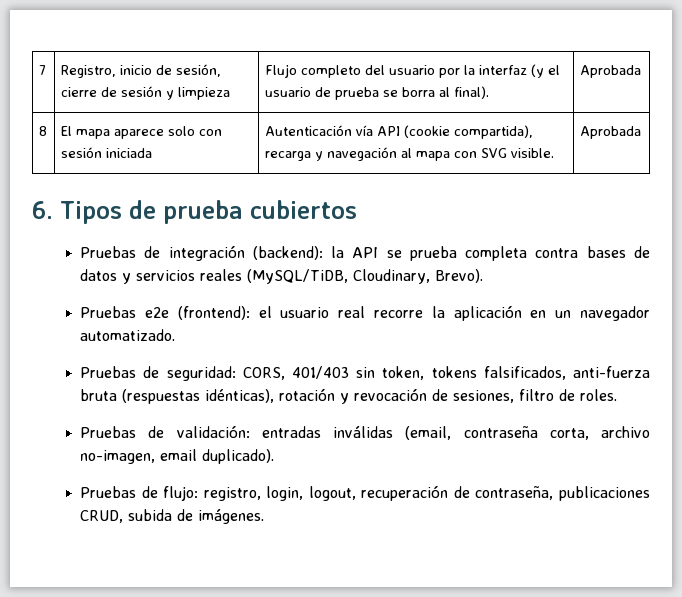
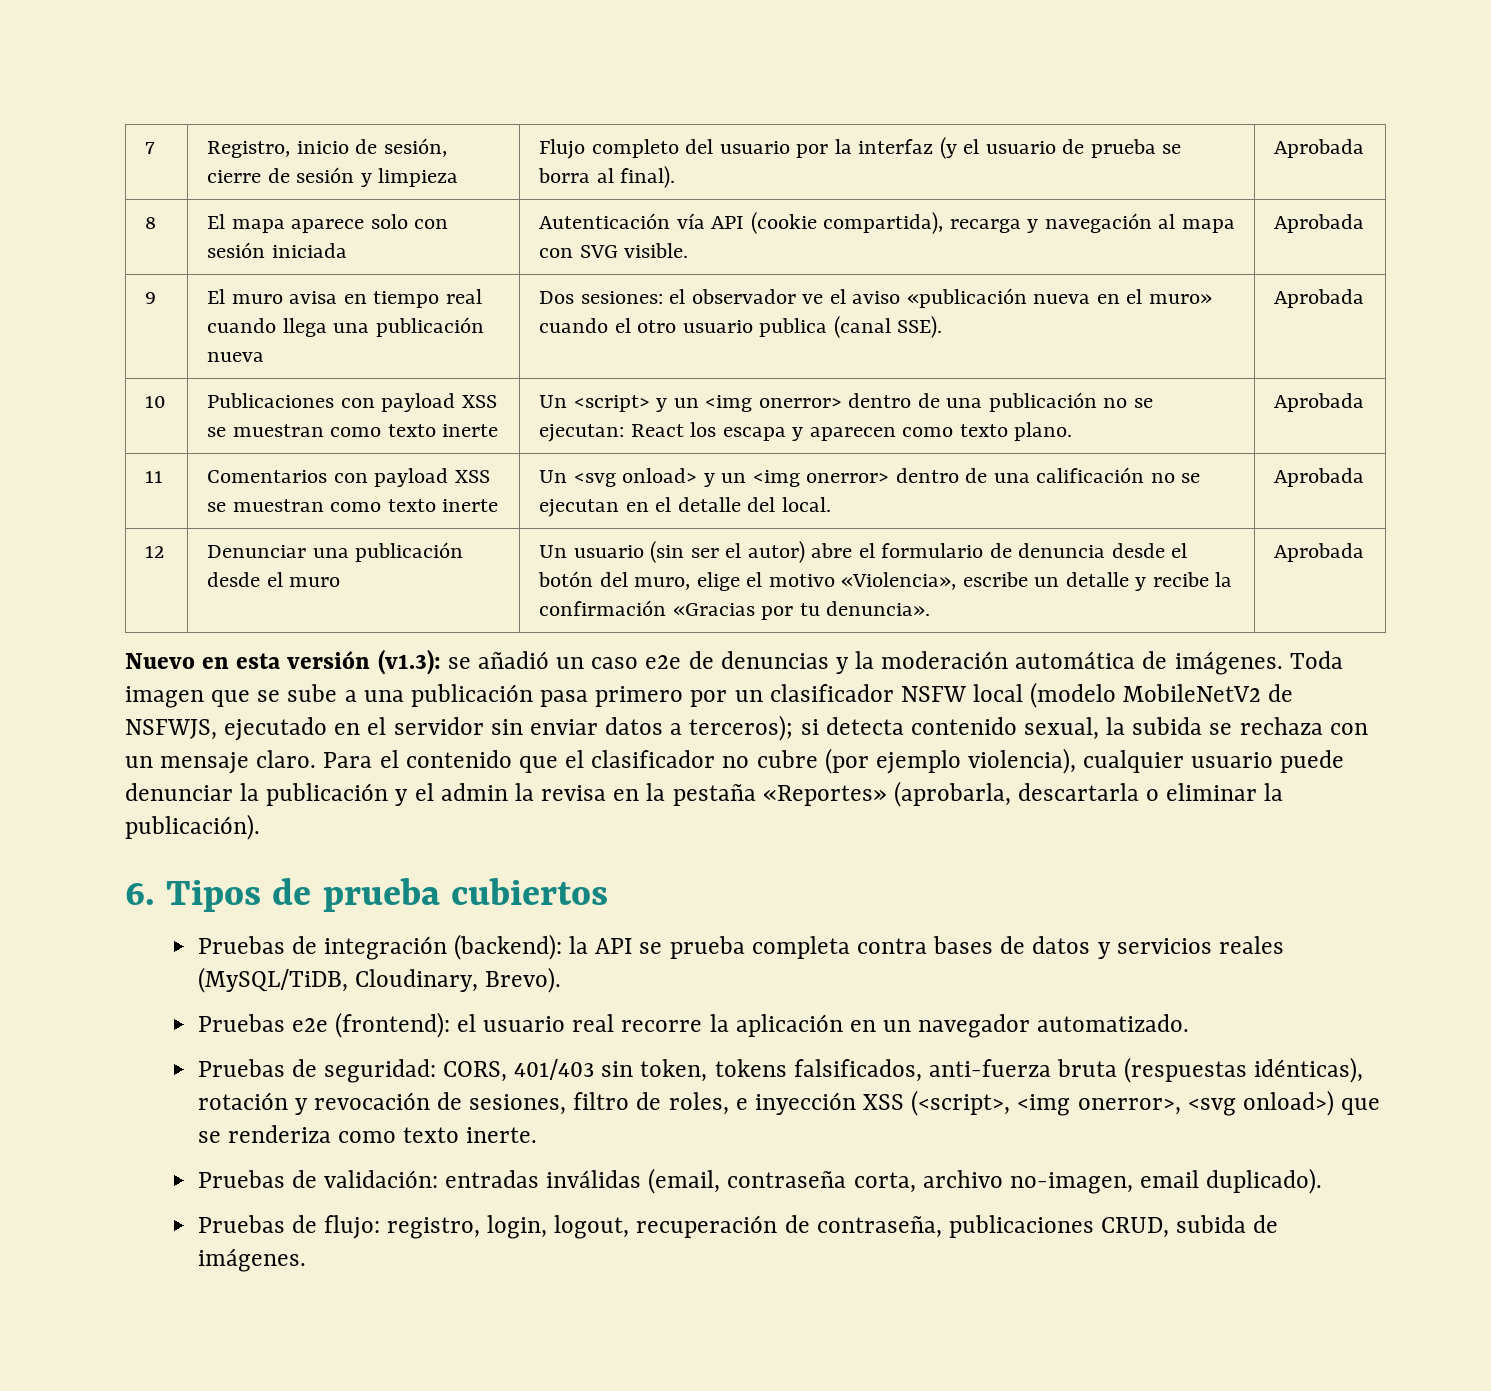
+ 9 | El muro avisa en tiempo real cuando llega una publicación nueva | Dos sesiones: el observador ve el aviso «publicación nueva en el muro» cuando el otro usuario publica (canal SSE). | Aprobada
+ 10 | Publicaciones con payload XSS se muestran como texto inerte | Un <script> y un <img onerror> dentro de una publicación no se ejecutan: React los escapa y aparecen como texto plano. | Aprobada
+ 11 | Comentarios con payload XSS se muestran como texto inerte | Un <svg onload> y un <img onerror> dentro de una calificación no se ejecutan en el detalle del local. | Aprobada
+ 12 | Denunciar una publicación desde el muro | Un usuario (sin ser el autor) abre el formulario de denuncia desde el botón del muro, elige el motivo «Violencia», escribe un detalle y recibe la confirmación «Gracias por tu denuncia». | Aprobada
+ Nuevo en esta versión (v1.3): se añadió un caso e2e de denuncias y la moderación automática de imágenes. Toda imagen que se sube a una publicación pasa primero por un clasificador NSFW local (modelo MobileNetV2 de NSFWJS, ejecutado en el servidor sin enviar datos a terceros); si detecta contenido sexual, la subida se rechaza con un mensaje claro. Para el contenido que el clasificador no cubre (por ejemplo violencia), cualquier usuario puede denunciar la publicación y el admin la revisa en la pestaña «Reportes» (aprobarla, descartarla o eliminar la publicación).
- Pruebas de seguridad: CORS, 401/403 sin token, tokens falsificados, anti-fuerza bruta (respuestas idénticas), rotación y revocación de sesiones, filtro de roles.
+ Pruebas de seguridad: CORS, 401/403 sin token, tokens falsificados, anti-fuerza bruta (respuestas idénticas), rotación y revocación de sesiones, filtro de roles, e inyección XSS (<script>, <img onerror>, <svg onload>) que se renderiza como texto inerte.

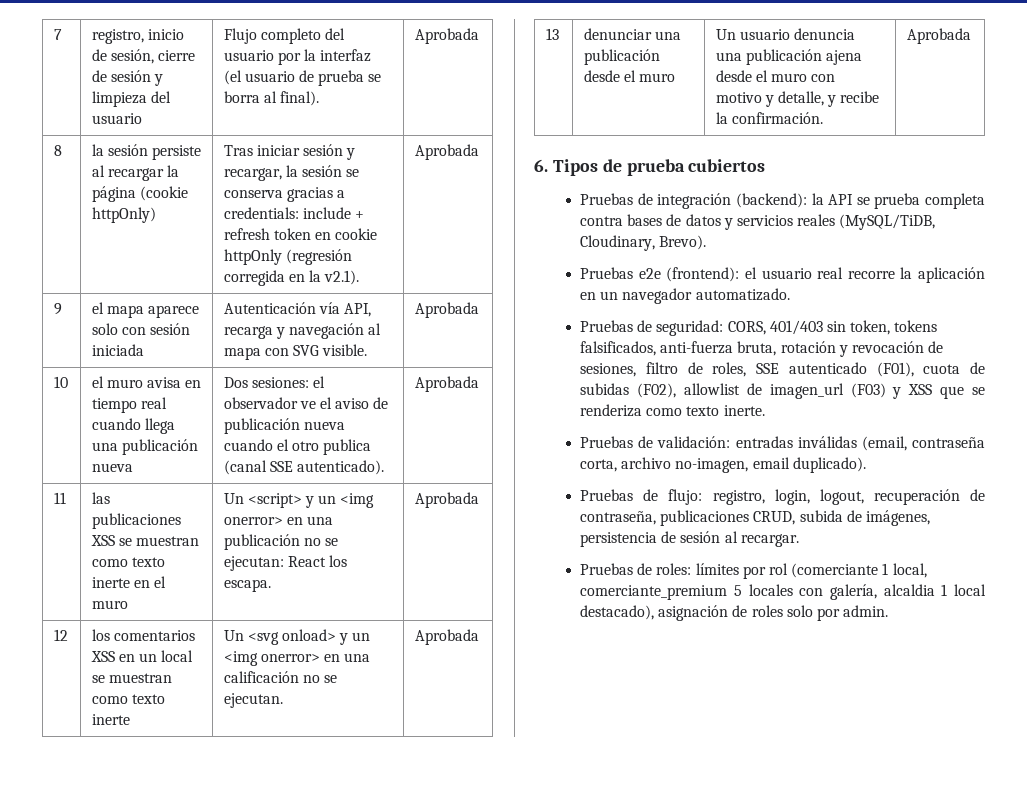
- 7 | Registro, inicio de sesión, cierre de sesión y limpieza | Flujo completo del usuario por la interfaz (y el usuario de prueba se borra al final). | Aprobada
+ 7 | registro, inicio de sesión, cierre de sesión y limpieza del usuario | Flujo completo del usuario por la interfaz (el usuario de prueba se borra al final). | Aprobada
- 8 | El mapa aparece solo con sesión iniciada | Autenticación vía API (cookie compartida), recarga y navegación al mapa con SVG visible. | Aprobada
+ 8 | la sesión persiste al recargar la página (cookie httpOnly) | Tras iniciar sesión y recargar, la sesión se conserva gracias a credentials: include + refresh token en cookie httpOnly (regresión corregida en la v2.1). | Aprobada
+ 9 | el mapa aparece solo con sesión iniciada | Autenticación vía API, recarga y navegación al mapa con SVG visible. | Aprobada
- 9 | El muro avisa en tiempo real cuando llega una publicación nueva | Dos sesiones: el observador ve el aviso «publicación nueva en el muro» cuando el otro usuario publica (canal SSE). | Aprobada
- 10 | Publicaciones con payload XSS se muestran como texto inerte | Un <script> y un <img onerror> dentro de una publicación no se ejecutan: React los escapa y aparecen como texto plano. | Aprobada
- 11 | Comentarios con payload XSS se muestran como texto inerte | Un <svg onload> y un <img onerror> dentro de una calificación no se ejecutan en el detalle del local. | Aprobada
- 12 | Denunciar una publicación desde el muro | Un usuario (sin ser el autor) abre el formulario de denuncia desde el botón del muro, elige el motivo «Violencia», escribe un detalle y recibe la confirmación «Gracias por tu denuncia». | Aprobada
- Nuevo en esta versión (v1.3): se añadió un caso e2e de denuncias y la moderación automática de imágenes. Toda imagen que se sube a una publicación pasa primero por un clasificador NSFW local (modelo MobileNetV2 de NSFWJS, ejecutado en el servidor sin enviar datos a terceros); si detecta contenido sexual, la subida se rechaza con un mensaje claro. Para el contenido que el clasificador no cubre (por ejemplo violencia), cualquier usuario puede denunciar la publicación y el admin la revisa en la pestaña «Reportes» (aprobarla, descartarla o eliminar la publicación).
+ 10 | el muro avisa en tiempo real cuando llega una publicación nueva | Dos sesiones: el observador ve el aviso de publicación nueva cuando el otro publica (canal SSE autenticado). | Aprobada
+ 11 | las publicaciones XSS se muestran como texto inerte en el muro | Un <script> y un <img onerror> en una publicación no se ejecutan: React los escapa. | Aprobada
+ 12 | los comentarios XSS en un local se muestran como texto inerte | Un <svg onload> y un <img onerror> en una calificación no se ejecutan. | Aprobada
+ 13 | denunciar una publicación desde el muro | Un usuario denuncia una publicación ajena desde el muro con motivo y detalle, y recibe la confirmación. | Aprobada
- Pruebas de seguridad: CORS, 401/403 sin token, tokens falsificados, anti-fuerza bruta (respuestas idénticas), rotación y revocación de sesiones, filtro de roles, e inyección XSS (<script>, <img onerror>, <svg onload>) que se renderiza como texto inerte.
+ Pruebas de seguridad: CORS, 401/403 sin token, tokens falsificados, anti-fuerza bruta, rotación y revocación de sesiones, filtro de roles, SSE autenticado (F01), cuota de subidas (F02), allowlist de imagen_url (F03) y XSS que se renderiza como texto inerte.
- Pruebas de flujo: registro, login, logout, recuperación de contraseña, publicaciones CRUD, subida de imágenes.
+ Pruebas de flujo: registro, login, logout, recuperación de contraseña, publicaciones CRUD, subida de imágenes, persistencia de sesión al recargar.
+ Pruebas de roles: límites por rol (comerciante 1 local, comerciante_premium 5 locales con galería, alcaldia 1 local destacado), asignación de roles solo por admin.

